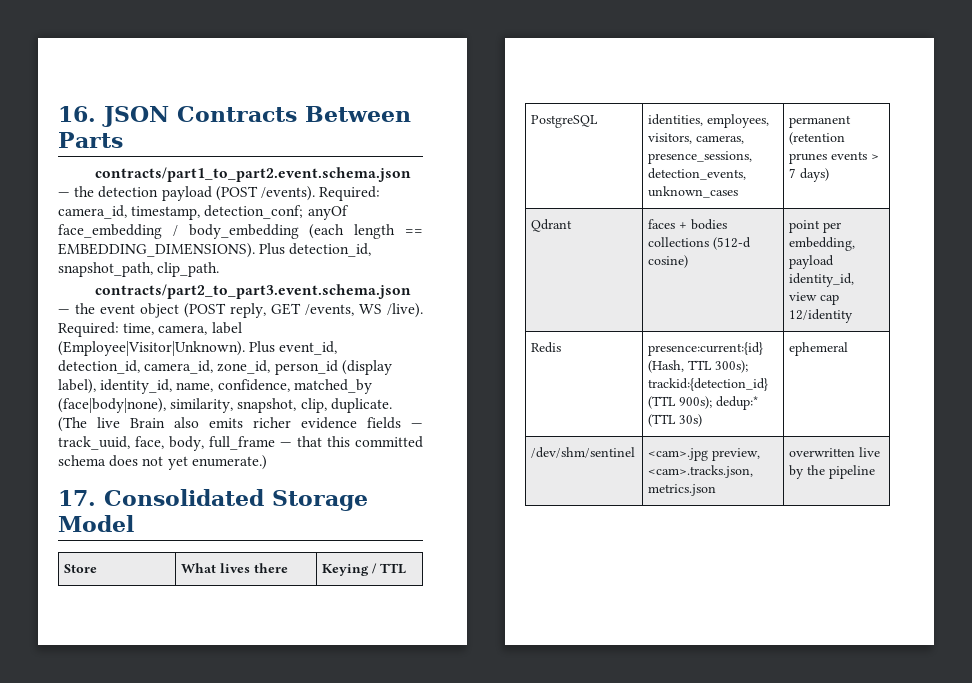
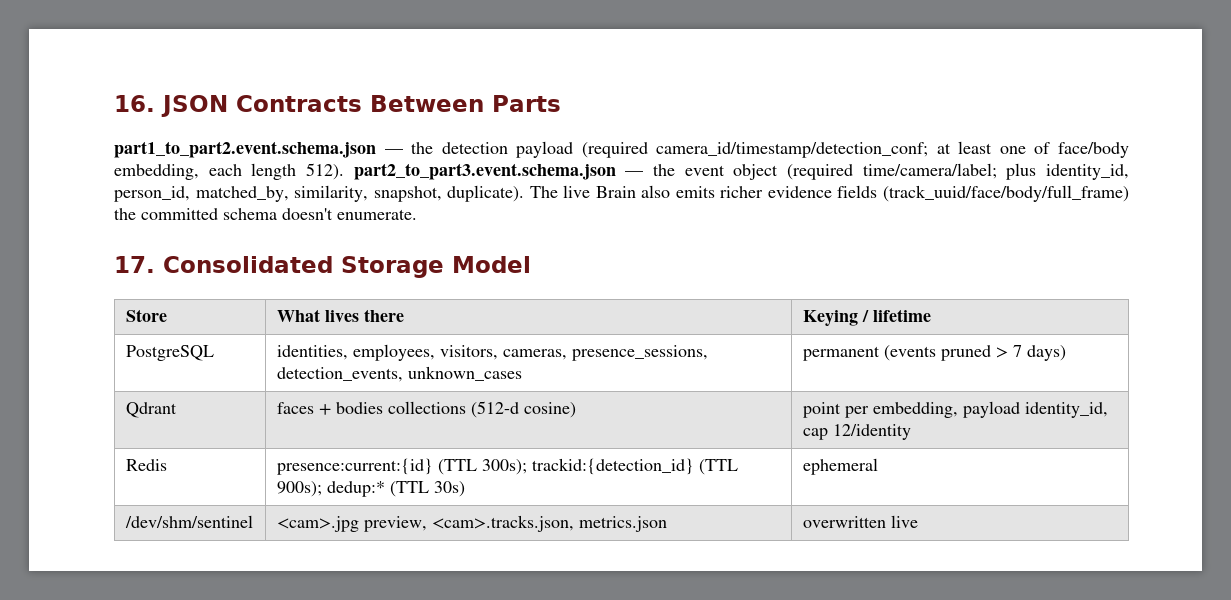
- contracts/part1_to_part2.event.schema.json — the detection payload (POST /events). Required: camera_id, timestamp, detection_conf; anyOf face_embedding / body_embedding (each length == EMBEDDING_DIMENSIONS). Plus detection_id, snapshot_path, clip_path.
- contracts/part2_to_part3.event.schema.json — the event object (POST reply, GET /events, WS /live). Required: time, camera, label (Employee|Visitor|Unknown). Plus event_id, detection_id, camera_id, zone_id, person_id (display label), identity_id, name, confidence, matched_by (face|body|none), similarity, snapshot, clip, duplicate. (The live Brain also emits richer evidence fields — track_uuid, face, body, full_frame — that this committed schema does not yet enumerate.)
+ part1_to_part2.event.schema.json — the detection payload (required camera_id/timestamp/detection_conf; at least one of face/body embedding, each length 512). part2_to_part3.event.schema.json — the event object (required time/camera/label; plus identity_id, person_id, matched_by, similarity, snapshot, duplicate). The live Brain also emits richer evidence fields (track_uuid/face/body/full_frame) the committed schema doesn't enumerate.
- Store | What lives there | Keying / TTL
+ Store | What lives there | Keying / lifetime
- PostgreSQL | identities, employees, visitors, cameras, presence_sessions, detection_events, unknown_cases | permanent (retention prunes events > 7 days)
+ PostgreSQL | identities, employees, visitors, cameras, presence_sessions, detection_events, unknown_cases | permanent (events pruned > 7 days)
- Qdrant | faces + bodies collections (512-d cosine) | point per embedding, payload identity_id, view cap 12/identity
+ Qdrant | faces + bodies collections (512-d cosine) | point per embedding, payload identity_id, cap 12/identity
- Redis | presence:current:{id} (Hash, TTL 300s); trackid:{detection_id} (TTL 900s); dedup:* (TTL 30s) | ephemeral
+ Redis | presence:current:{id} (TTL 300s); trackid:{detection_id} (TTL 900s); dedup:* (TTL 30s) | ephemeral
- /dev/shm/sentinel | <cam>.jpg preview, <cam>.tracks.json, metrics.json | overwritten live by the pipeline
+ /dev/shm/sentinel | <cam>.jpg preview, <cam>.tracks.json, metrics.json | overwritten live

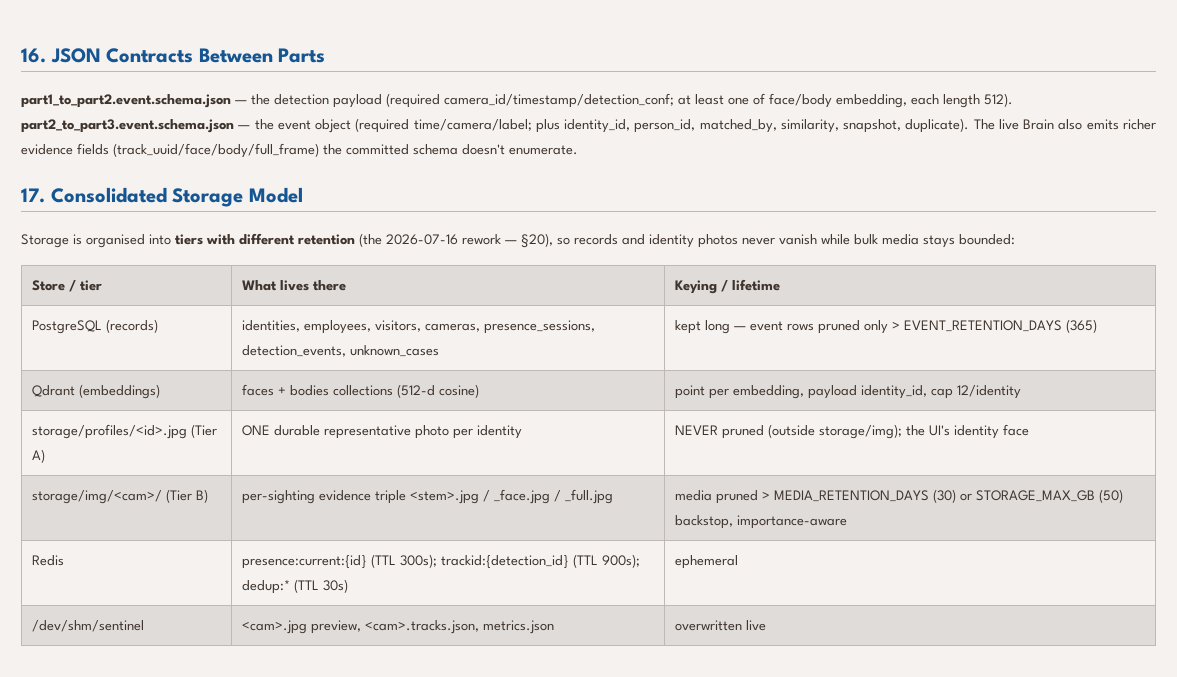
+ Storage is organised into tiers with different retention (the 2026-07-16 rework — §20), so records and identity photos never vanish while bulk media stays bounded:
- Store | What lives there | Keying / lifetime
+ Store / tier | What lives there | Keying / lifetime
- PostgreSQL | identities, employees, visitors, cameras, presence_sessions, detection_events, unknown_cases | permanent (events pruned > 7 days)
+ PostgreSQL (records) | identities, employees, visitors, cameras, presence_sessions, detection_events, unknown_cases | kept long — event rows pruned only > EVENT_RETENTION_DAYS (365)
- Qdrant | faces + bodies collections (512-d cosine) | point per embedding, payload identity_id, cap 12/identity
+ Qdrant (embeddings) | faces + bodies collections (512-d cosine) | point per embedding, payload identity_id, cap 12/identity
+ storage/profiles/<id>.jpg (Tier A) | ONE durable representative photo per identity | NEVER pruned (outside storage/img); the UI's identity face
+ storage/img/<cam>/ (Tier B) | per-sighting evidence triple <stem>.jpg / _face.jpg / _full.jpg | media pruned > MEDIA_RETENTION_DAYS (30) or STORAGE_MAX_GB (50) backstop, importance-aware

